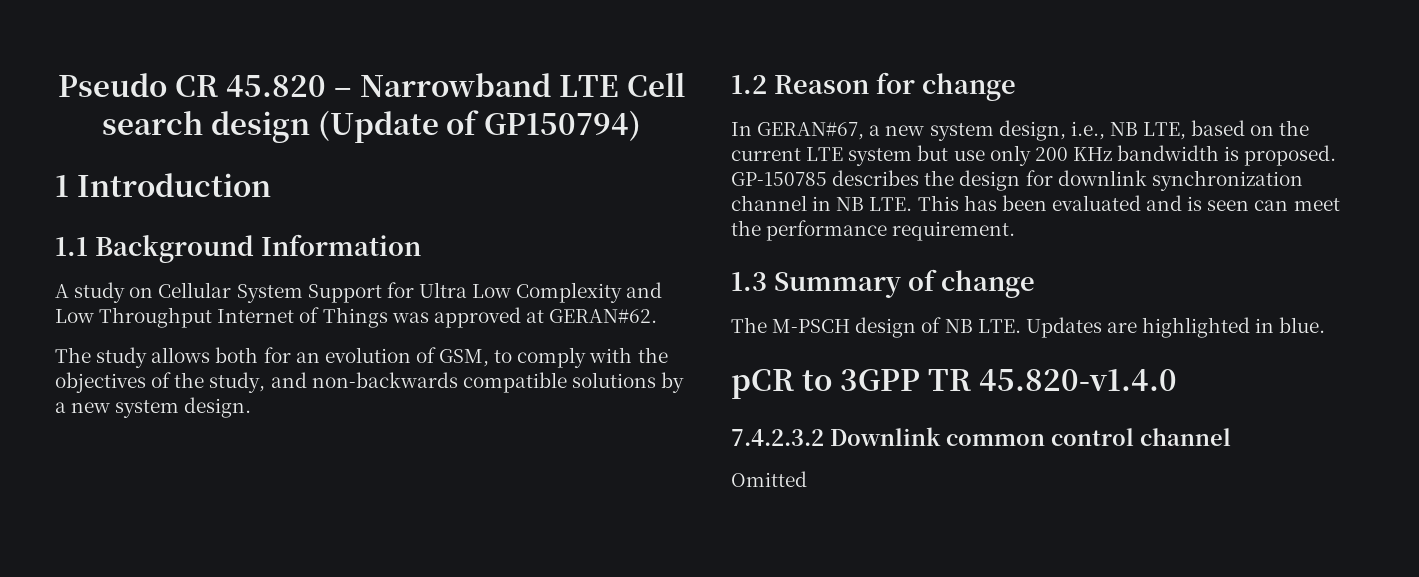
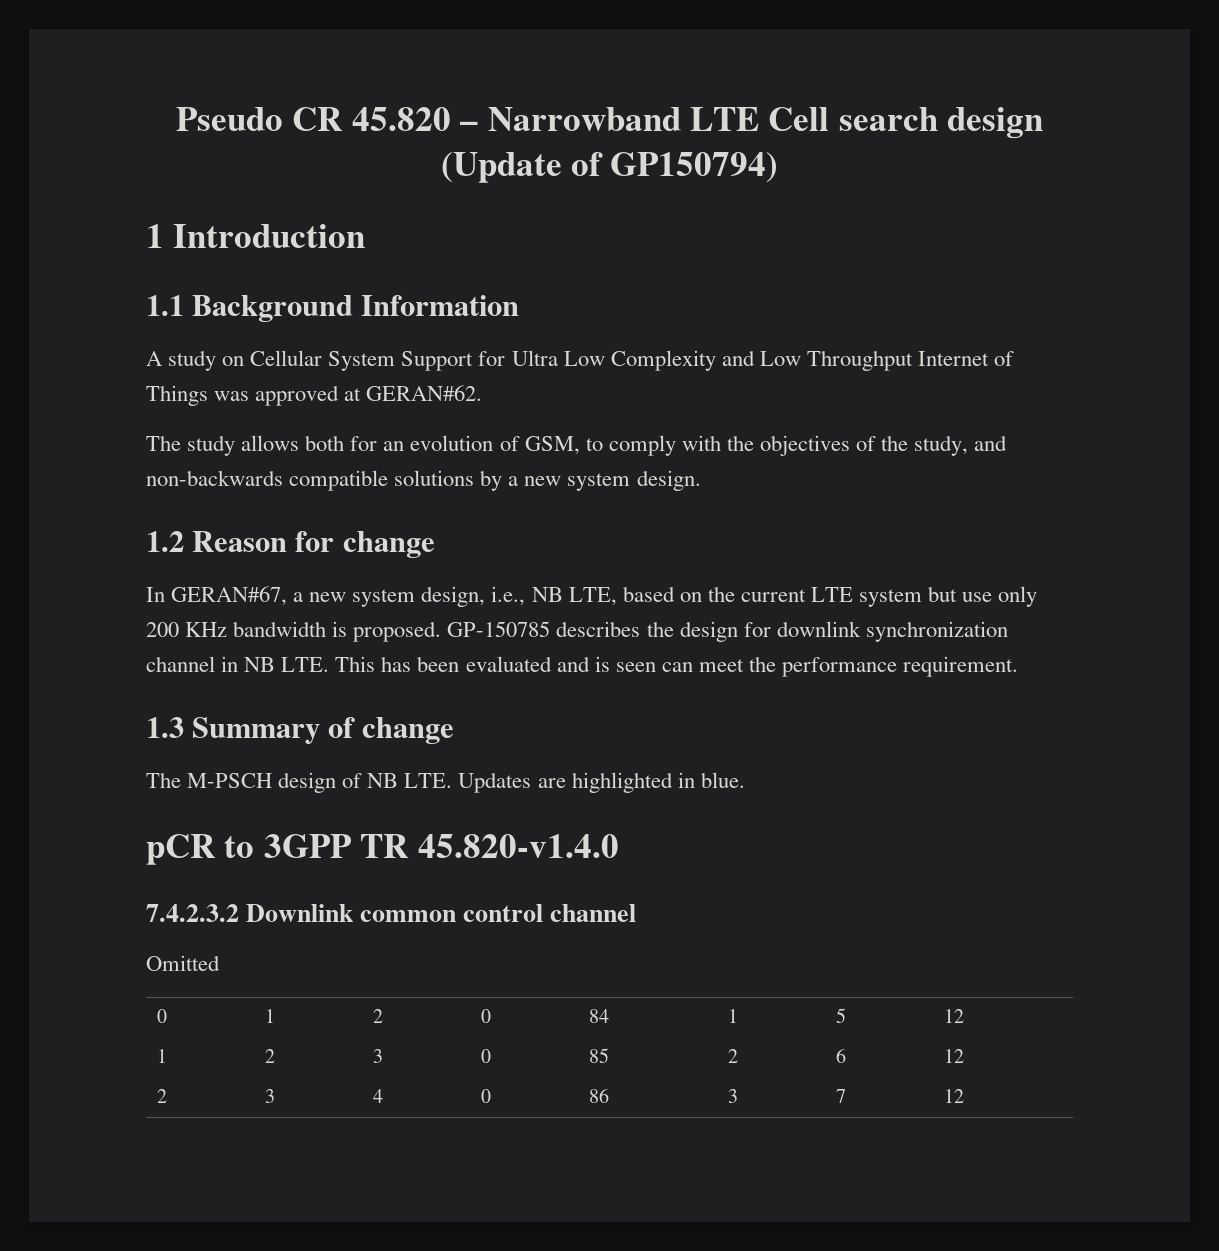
+ 0 | 1 | 2 | 0 | 84 | 1 | 5 | 12
+ 1 | 2 | 3 | 0 | 85 | 2 | 6 | 12
+ 2 | 3 | 4 | 0 | 86 | 3 | 7 | 12

